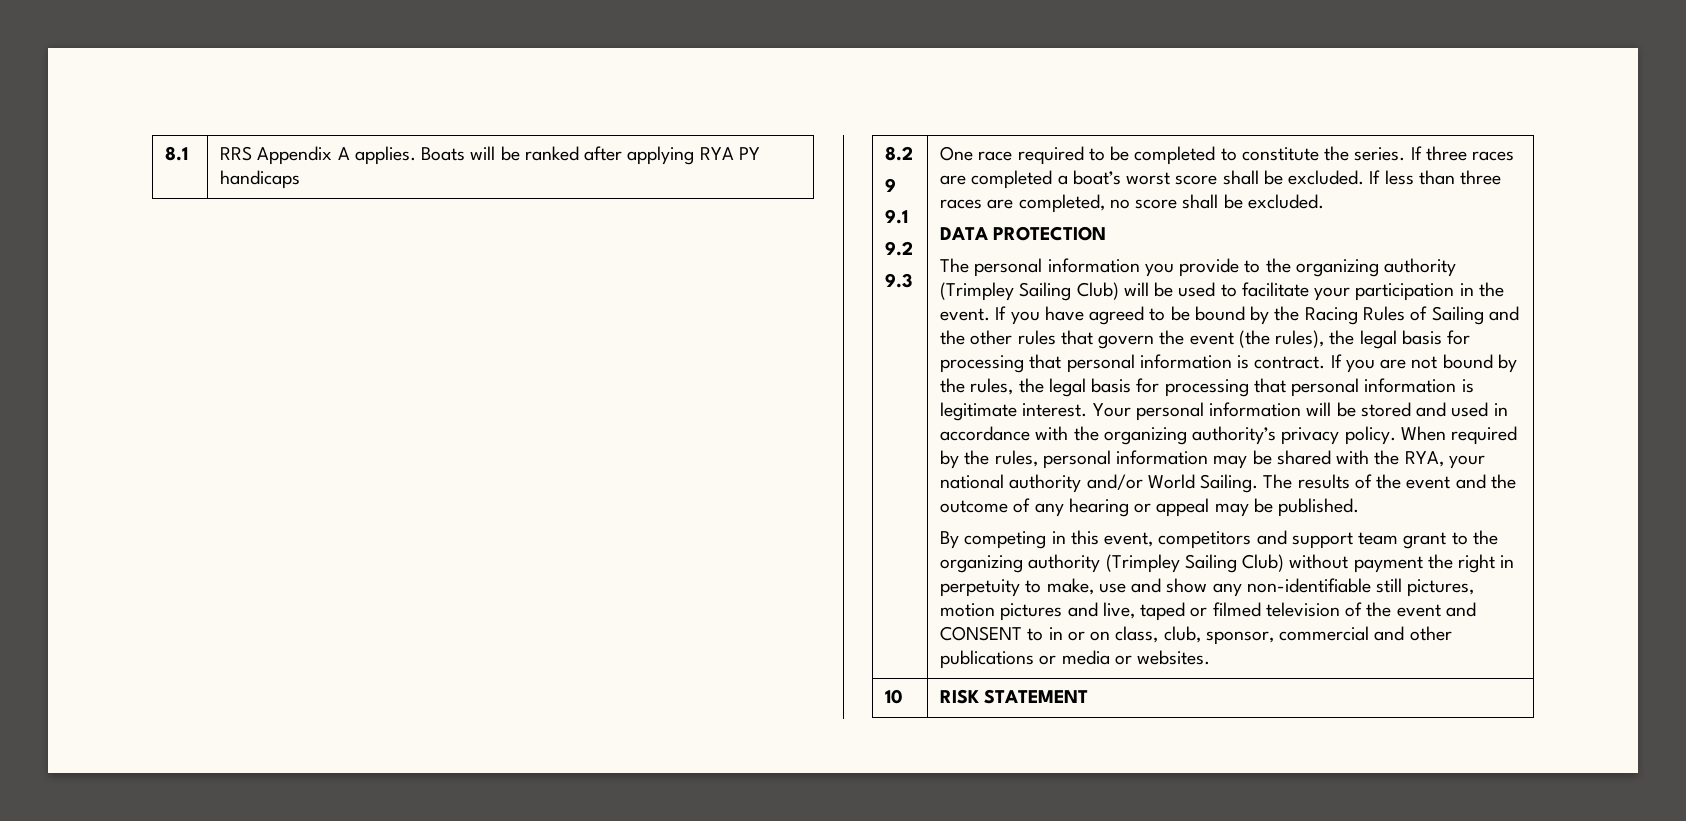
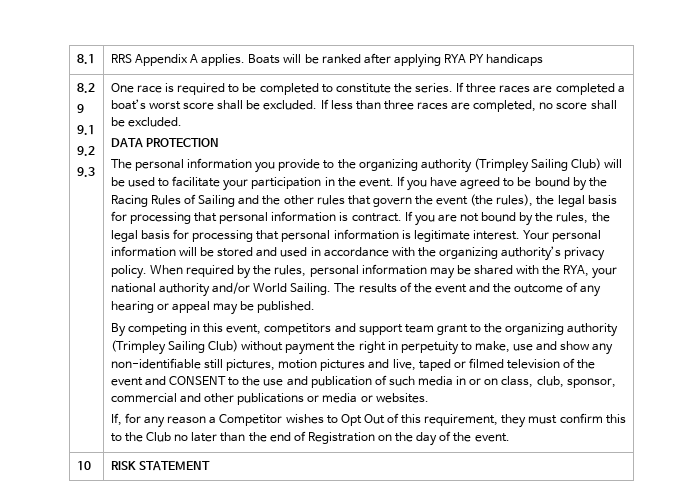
- One race required to be completed to constitute the series.
+ One race is required to be completed to constitute the series.
- By competing in this event, competitors and support team grant to the organizing authority (Trimpley Sailing Club) without payment the right in perpetuity to make, use and show any non-identifiable still pictures, motion pictures and live, taped or filmed television of the event and CONSENT to in or on class, club, sponsor, commercial and other publications or media or websites.
+ By competing in this event, competitors and support team grant to the organizing authority (Trimpley Sailing Club) without payment the right in perpetuity to make, use and show any non-identifiable still pictures, motion pictures and live, taped or filmed television of the event and CONSENT to the use and publication of such media in or on class, club, sponsor, commercial and other publications or media or websites.
+ If, for any reason a Competitor wishes to Opt Out of this requirement, they must confirm this to the Club no later than the end of Registration on the day of the event.

